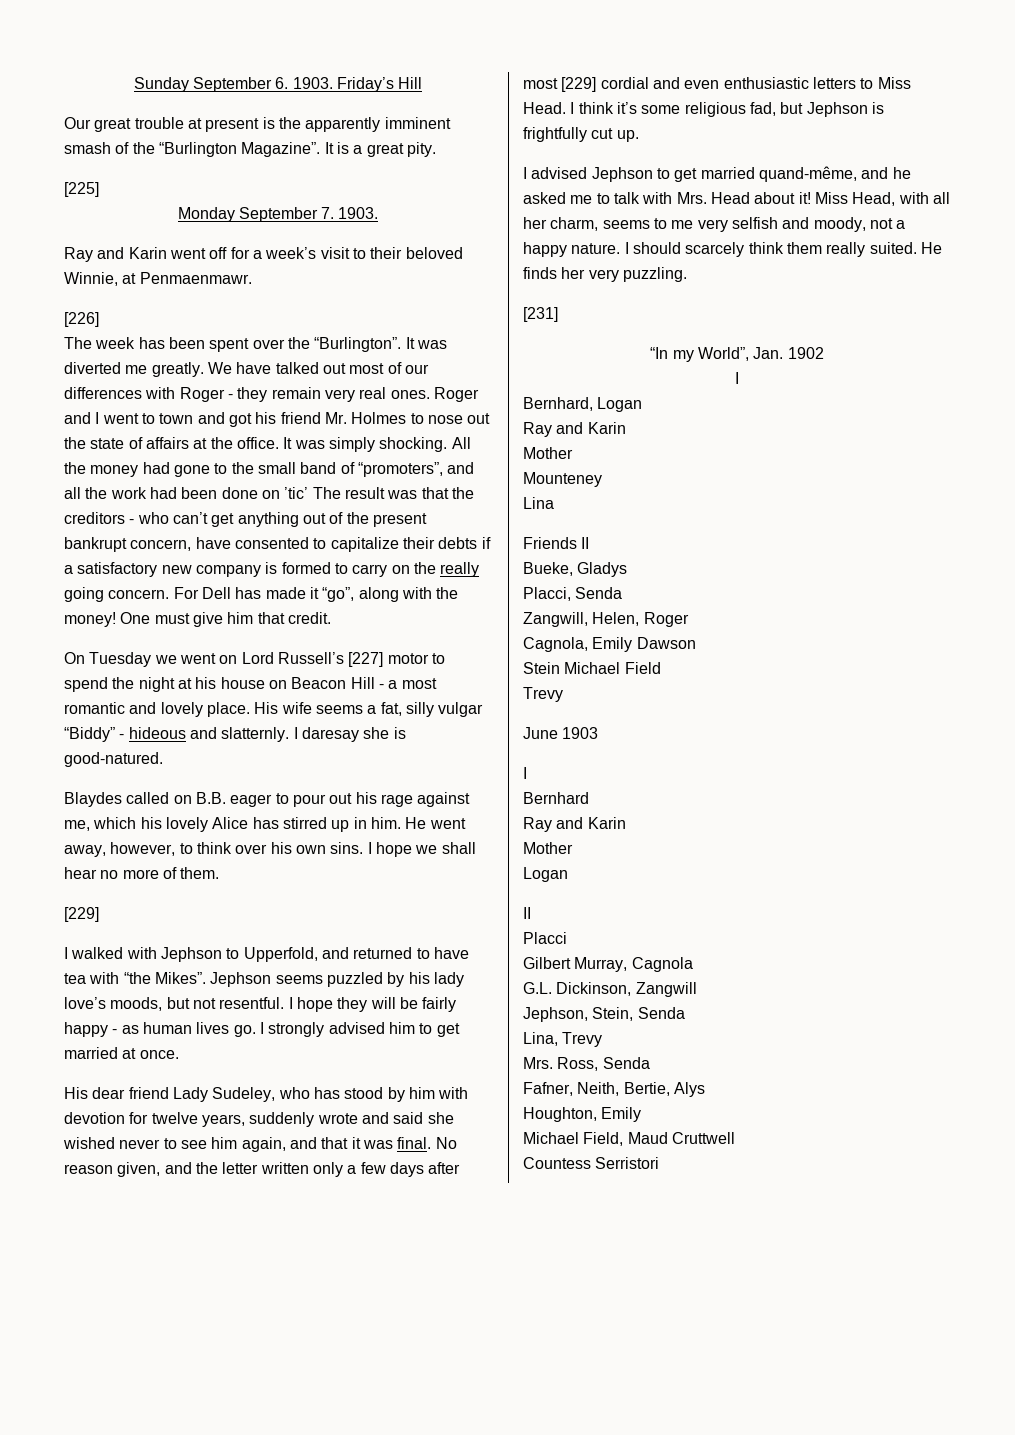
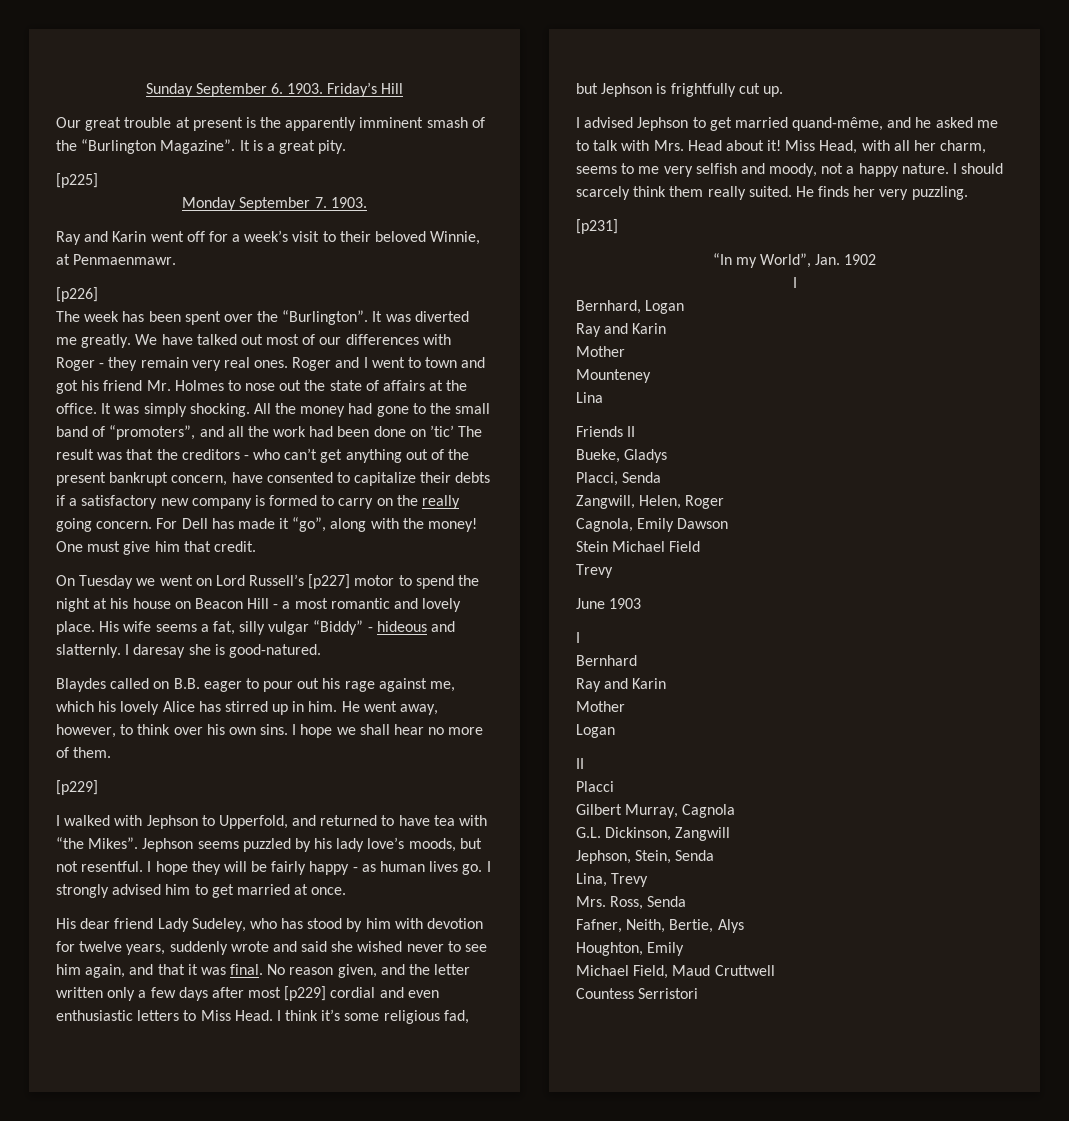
- [225]
+ [p225]
- [226]
+ [p226]
- On Tuesday we went on Lord Russell’s [227] motor to spend the night at his house on Beacon Hill - a most romantic and lovely place.
+ On Tuesday we went on Lord Russell’s [p227] motor to spend the night at his house on Beacon Hill - a most romantic and lovely place.
  I hope we shall hear no more of them.
- [229]
+ [p229]
- No reason given, and the letter written only a few days after most [229] cordial and even enthusiastic letters to Miss Head.
+ No reason given, and the letter written only a few days after most [p229] cordial and even enthusiastic letters to Miss Head.
- [231]
+ [p231]

